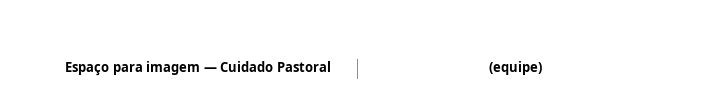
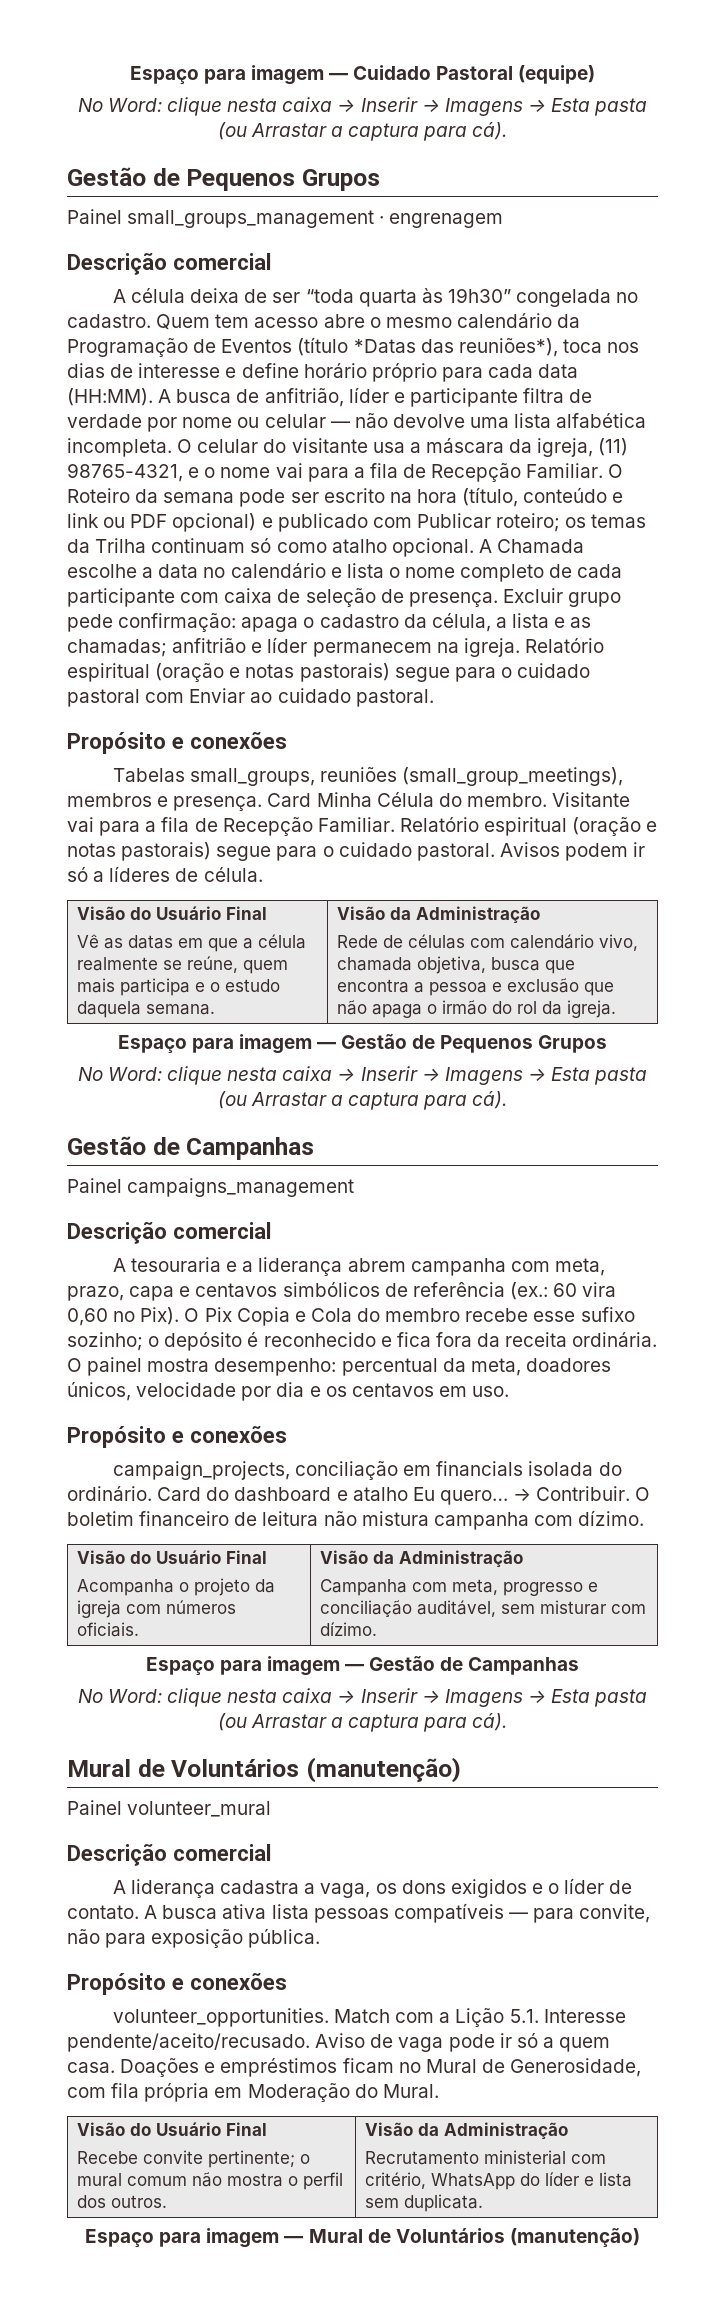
  Espaço para imagem — Cuidado Pastoral (equipe)
+ No Word: clique nesta caixa → Inserir → Imagens → Esta pasta (ou Arrastar a captura para cá).
+ Gestão de Pequenos Grupos
+ Painel small_groups_management · engrenagem
+ Descrição comercial
+ A célula deixa de ser “toda quarta às 19h30” congelada no cadastro. Quem tem acesso abre o mesmo calendário da Programação de Eventos (título *Datas das reuniões*), toca nos dias de interesse e define horário próprio para cada data (HH:MM). A busca de anfitrião, líder e participante filtra de verdade por nome ou celular — não devolve uma lista alfabética incompleta. O celular do visitante usa a máscara da igreja, (11) 98765-4321, e o nome vai para a fila de Recepção Familiar. O Roteiro da semana pode ser escrito na hora (título, conteúdo e link ou PDF opcional) e publicado com Publicar roteiro; os temas da Trilha continuam só como atalho opcional. A Chamada escolhe a data no calendário e lista o nome completo de cada participante com caixa de seleção de presença. Excluir grupo pede confirmação: apaga o cadastro da célula, a lista e as chamadas; anfitrião e líder permanecem na igreja. Relatório espiritual (oração e notas pastorais) segue para o cuidado pastoral com Enviar ao cuidado pastoral.
+ Propósito e conexões
+ Tabelas small_groups, reuniões (small_group_meetings), membros e presença. Card Minha Célula do membro. Visitante vai para a fila de Recepção Familiar. Relatório espiritual (oração e notas pastorais) segue para o cuidado pastoral. Avisos podem ir só a líderes de célula.
+ Visão do Usuário Final
+ Vê as datas em que a célula realmente se reúne, quem mais participa e o estudo daquela semana. | Visão da Administração
+ Rede de células com calendário vivo, chamada objetiva, busca que encontra a pessoa e exclusão que não apaga o irmão do rol da igreja.
+ Espaço para imagem — Gestão de Pequenos Grupos
+ No Word: clique nesta caixa → Inserir → Imagens → Esta pasta (ou Arrastar a captura para cá).
+ Gestão de Campanhas
+ Painel campaigns_management
+ Descrição comercial
+ A tesouraria e a liderança abrem campanha com meta, prazo, capa e centavos simbólicos de referência (ex.: 60 vira 0,60 no Pix). O Pix Copia e Cola do membro recebe esse sufixo sozinho; o depósito é reconhecido e fica fora da receita ordinária. O painel mostra desempenho: percentual da meta, doadores únicos, velocidade por dia e os centavos em uso.
+ Propósito e conexões
+ campaign_projects, conciliação em financials isolada do ordinário. Card do dashboard e atalho Eu quero… → Contribuir. O boletim financeiro de leitura não mistura campanha com dízimo.
+ Visão do Usuário Final
+ Acompanha o projeto da igreja com números oficiais. | Visão da Administração
+ Campanha com meta, progresso e conciliação auditável, sem misturar com dízimo.
+ Espaço para imagem — Gestão de Campanhas
+ No Word: clique nesta caixa → Inserir → Imagens → Esta pasta (ou Arrastar a captura para cá).
+ Mural de Voluntários (manutenção)
+ Painel volunteer_mural
+ Descrição comercial
+ A liderança cadastra a vaga, os dons exigidos e o líder de contato. A busca ativa lista pessoas compatíveis — para convite, não para exposição pública.
+ Propósito e conexões
+ volunteer_opportunities. Match com a Lição 5.1. Interesse pendente/aceito/recusado. Aviso de vaga pode ir só a quem casa. Doações e empréstimos ficam no Mural de Generosidade, com fila própria em Moderação do Mural.
+ Visão do Usuário Final
+ Recebe convite pertinente; o mural comum não mostra o perfil dos outros. | Visão da Administração
+ Recrutamento ministerial com critério, WhatsApp do líder e lista sem duplicata.
+ Espaço para imagem — Mural de Voluntários (manutenção)

